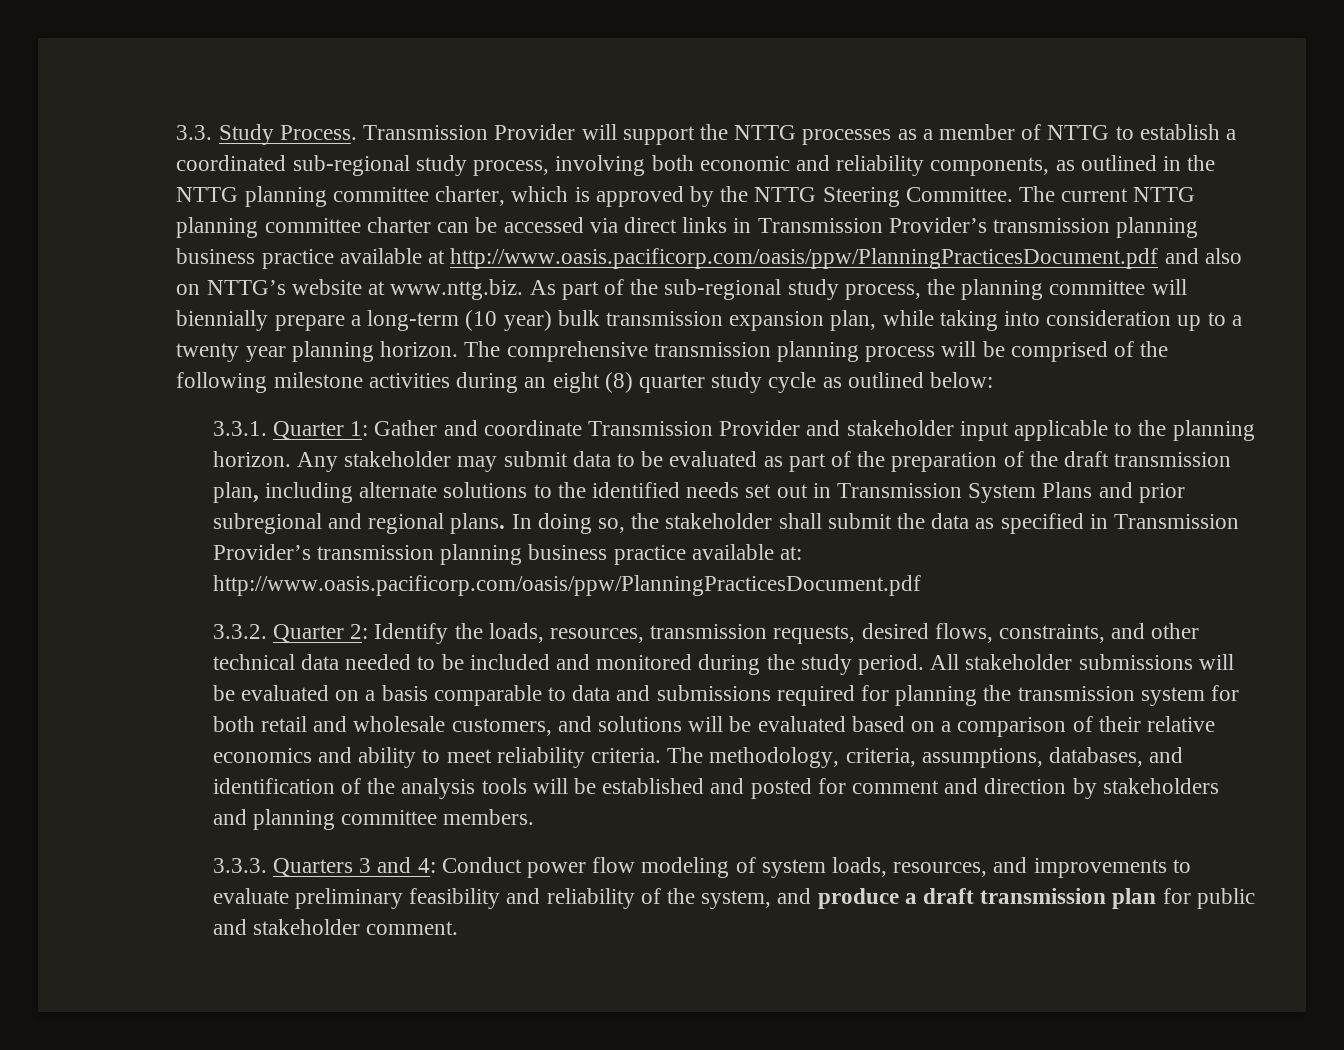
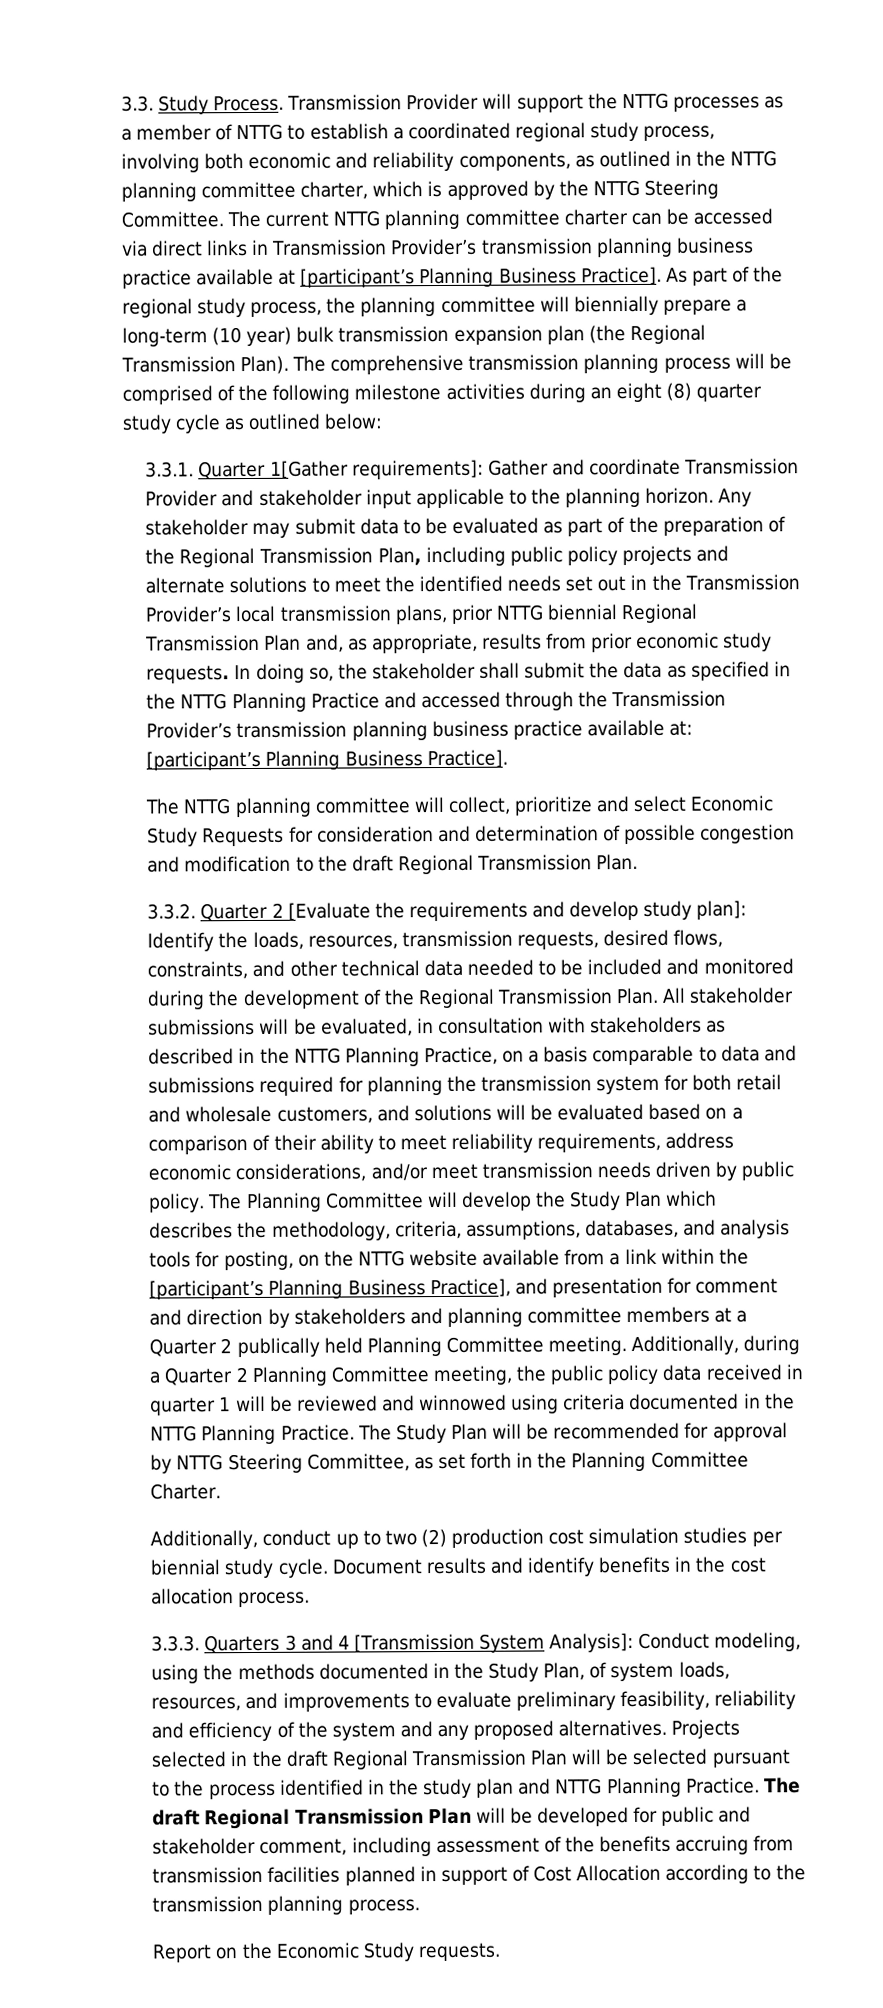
- Transmission Provider will support the NTTG processes as a member of NTTG to establish a coordinated sub-regional study process, involving both economic and reliability components, as outlined in the NTTG planning committee charter, which is approved by the NTTG Steering Committee.
+ Transmission Provider will support the NTTG processes as a member of NTTG to establish a coordinated regional study process, involving both economic and reliability components, as outlined in the NTTG planning committee charter, which is approved by the NTTG Steering Committee.
- The current NTTG planning committee charter can be accessed via direct links in Transmission Provider’s transmission planning business practice available at http://www.oasis.pacificorp.com/oasis/ppw/PlanningPracticesDocument.pdf and also on NTTG’s website at www.nttg.biz. As part of the sub-regional study process, the planning committee will biennially prepare a long-term (10 year) bulk transmission expansion plan, while taking into consideration up to a twenty year planning horizon.
+ The current NTTG planning committee charter can be accessed via direct links in Transmission Provider’s transmission planning business practice available at [participant’s Planning Business Practice]. As part of the regional study process, the planning committee will biennially prepare a long-term (10 year) bulk transmission expansion plan (the Regional Transmission Plan).
- 3.3.1. Quarter 1: Gather and coordinate Transmission Provider and stakeholder input applicable to the planning horizon.
+ 3.3.1. Quarter 1[Gather requirements]: Gather and coordinate Transmission Provider and stakeholder input applicable to the planning horizon.
- Any stakeholder may submit data to be evaluated as part of the preparation of the draft transmission plan, including alternate solutions to the identified needs set out in Transmission System Plans and prior subregional and regional plans.
+ Any stakeholder may submit data to be evaluated as part of the preparation of the Regional Transmission Plan, including public policy projects and alternate solutions to meet the identified needs set out in the Transmission Provider’s local transmission plans, prior NTTG biennial Regional Transmission Plan and, as appropriate, results from prior economic study requests.
- In doing so, the stakeholder shall submit the data as specified in Transmission Provider’s transmission planning business practice available at: http://www.oasis.pacificorp.com/oasis/ppw/PlanningPracticesDocument.pdf
- 3.3.2. Quarter 2: Identify the loads, resources, transmission requests, desired flows, constraints, and other technical data needed to be included and monitored during the study period.
+ In doing so, the stakeholder shall submit the data as specified in the NTTG Planning Practice and accessed through the Transmission Provider’s transmission planning business practice available at: [participant’s Planning Business Practice].
+ The NTTG planning committee will collect, prioritize and select Economic Study Requests for consideration and determination of possible congestion and modification to the draft Regional Transmission Plan.
+ 3.3.2. Quarter 2 [Evaluate the requirements and develop study plan]: Identify the loads, resources, transmission requests, desired flows, constraints, and other technical data needed to be included and monitored during the development of the Regional Transmission Plan.
- All stakeholder submissions will be evaluated on a basis comparable to data and submissions required for planning the transmission system for both retail and wholesale customers, and solutions will be evaluated based on a comparison of their relative economics and ability to meet reliability criteria. The methodology, criteria, assumptions, databases, and identification of the analysis tools will be established and posted for comment and direction by stakeholders and planning committee members.
- 3.3.3. Quarters 3 and 4: Conduct power flow modeling of system loads, resources, and improvements to evaluate preliminary feasibility and reliability of the system, and produce a draft transmission plan for public and stakeholder comment.
+ All stakeholder submissions will be evaluated, in consultation with stakeholders as described in the NTTG Planning Practice, on a basis comparable to data and submissions required for planning the transmission system for both retail and wholesale customers, and solutions will be evaluated based on a comparison of their ability to meet reliability requirements, address economic considerations, and/or meet transmission needs driven by public policy. The Planning Committee will develop the Study Plan which describes the methodology, criteria, assumptions, databases, and analysis tools for posting, on the NTTG website available from a link within the [participant’s Planning Business Practice], and presentation for comment and direction by stakeholders and planning committee members at a Quarter 2 publically held Planning Committee meeting. Additionally, during a Quarter 2 Planning Committee meeting, the public policy data received in quarter 1 will be reviewed and winnowed using criteria documented in the NTTG Planning Practice. The Study Plan will be recommended for approval by NTTG Steering Committee, as set forth in the Planning Committee Charter.
+ Additionally, conduct up to two (2) production cost simulation studies per biennial study cycle. Document results and identify benefits in the cost allocation process.
+ 3.3.3. Quarters 3 and 4 [Transmission System Analysis]: Conduct modeling, using the methods documented in the Study Plan, of system loads, resources, and improvements to evaluate preliminary feasibility, reliability and efficiency of the system and any proposed alternatives. Projects selected in the draft Regional Transmission Plan will be selected pursuant to the process identified in the study plan and NTTG Planning Practice. The draft Regional Transmission Plan will be developed for public and stakeholder comment, including assessment of the benefits accruing from transmission facilities planned in support of Cost Allocation according to the transmission planning process.
+ Report on the Economic Study requests.

